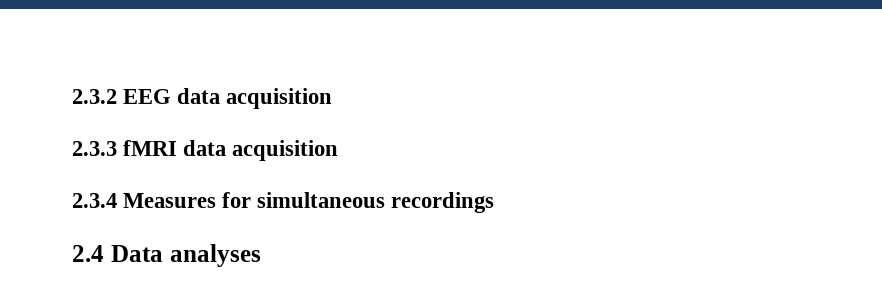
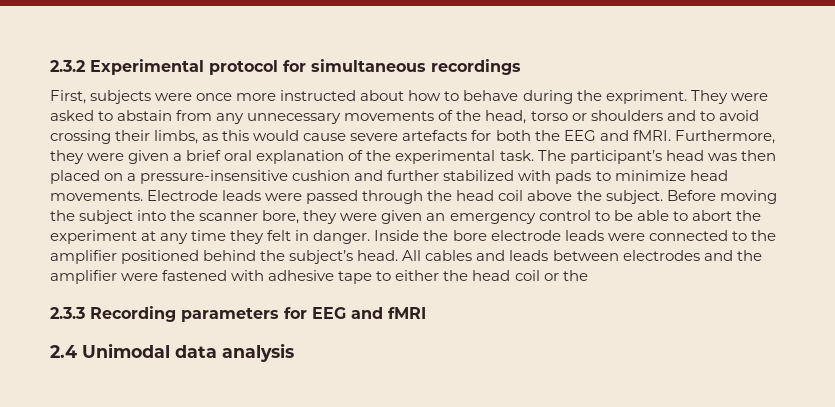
- 2.3.2 EEG data acquisition
- 2.3.3 fMRI data acquisition
- 2.3.4 Measures for simultaneous recordings
- 2.4 Data analyses
+ 2.3.2 Experimental protocol for simultaneous recordings
+ First, subjects were once more instructed about how to behave during the expriment. They were asked to abstain from any unnecessary movements of the head, torso or shoulders and to avoid crossing their limbs, as this would cause severe artefacts for both the EEG and fMRI. Furthermore, they were given a brief oral explanation of the experimental task. The participant’s head was then placed on a pressure-insensitive cushion and further stabilized with pads to minimize head movements. Electrode leads were passed through the head coil above the subject. Before moving the subject into the scanner bore, they were given an emergency control to be able to abort the experiment at any time they felt in danger. Inside the bore electrode leads were connected to the amplifier positioned behind the subject’s head. All cables and leads between electrodes and the amplifier were fastened with adhesive tape to either the head coil or the
+ 2.3.3 Recording parameters for EEG and fMRI
+ 2.4 Unimodal data analysis

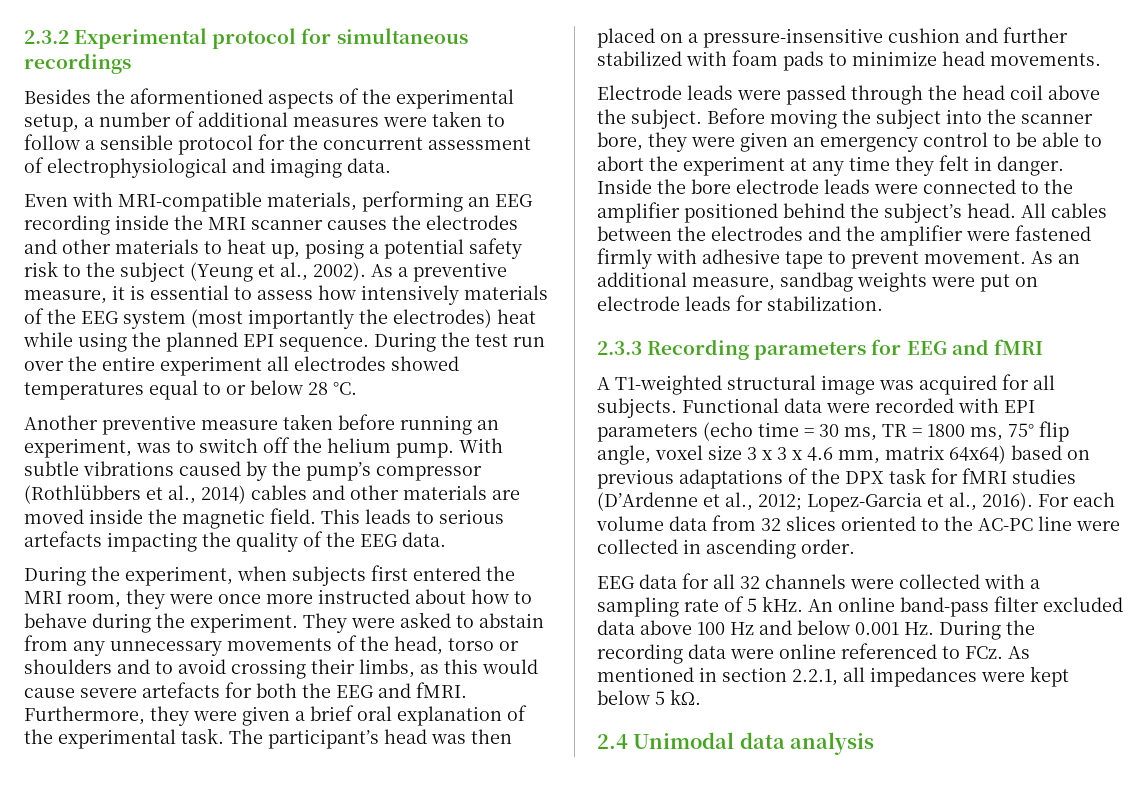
- First, subjects were once more instructed about how to behave during the expriment.
+ Besides the aformentioned aspects of the experimental setup, a number of additional measures were taken to follow a sensible protocol for the concurrent assessment of electrophysiological and imaging data.
+ Even with MRI-compatible materials, performing an EEG recording inside the MRI scanner causes the electrodes and other materials to heat up, posing a potential safety risk to the subject (Yeung et al., 2002). As a preventive measure, it is essential to assess how intensively materials of the EEG system (most importantly the electrodes) heat while using the planned EPI sequence. During the test run over the entire experiment all electrodes showed temperatures equal to or below 28 °C.
+ Another preventive measure taken before running an experiment, was to switch off the helium pump. With subtle vibrations caused by the pump’s compressor (Rothlübbers et al., 2014) cables and other materials are moved inside the magnetic field. This leads to serious artefacts impacting the quality of the EEG data.
+ During the experiment, when subjects first entered the MRI room, they were once more instructed about how to behave during the experiment.
- The participant’s head was then placed on a pressure-insensitive cushion and further stabilized with pads to minimize head movements. Electrode leads were passed through the head coil above the subject.
+ The participant’s head was then placed on a pressure-insensitive cushion and further stabilized with foam pads to minimize head movements.
+ Electrode leads were passed through the head coil above the subject.
- All cables and leads between electrodes and the amplifier were fastened with adhesive tape to either the head coil or the
+ All cables between the electrodes and the amplifier were fastened firmly with adhesive tape to prevent movement. As an additional measure, sandbag weights were put on electrode leads for stabilization.
+ A T1-weighted structural image was acquired for all subjects. Functional data were recorded with EPI parameters (echo time = 30 ms, TR = 1800 ms, 75° flip angle, voxel size 3 x 3 x 4.6 mm, matrix 64x64) based on previous adaptations of the DPX task for fMRI studies (D’Ardenne et al., 2012; Lopez-Garcia et al., 2016). For each volume data from 32 slices oriented to the AC-PC line were collected in ascending order.
+ EEG data for all 32 channels were collected with a sampling rate of 5 kHz. An online band-pass filter excluded data above 100 Hz and below 0.001 Hz. During the recording data were online referenced to FCz. As mentioned in section 2.2.1, all impedances were kept below 5 kΩ.

